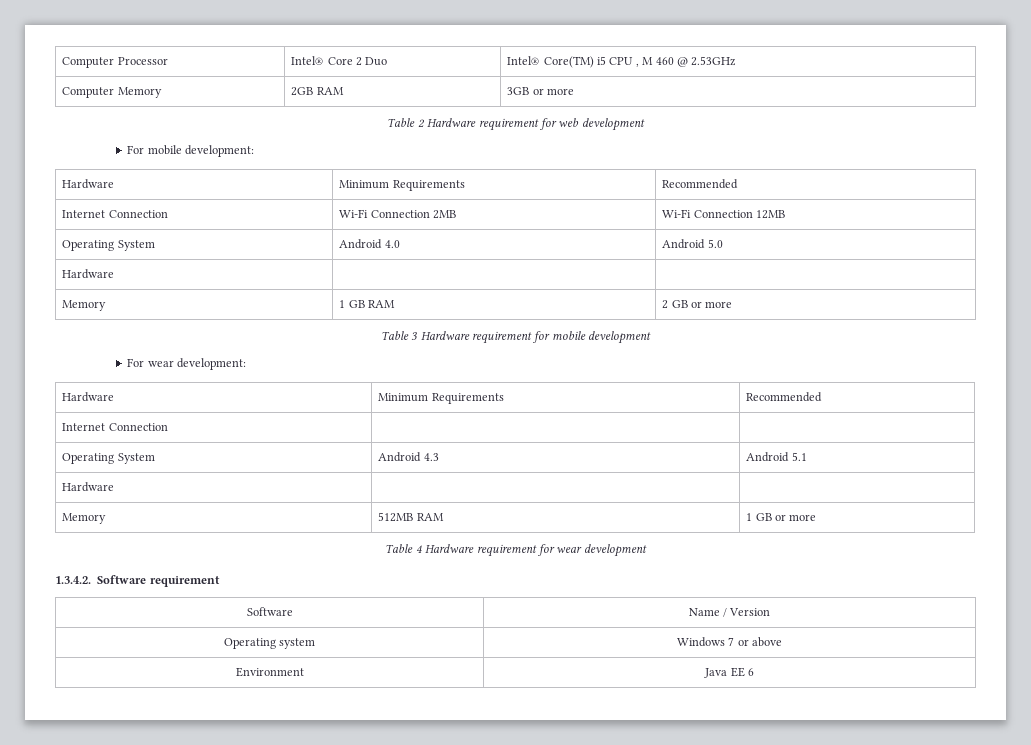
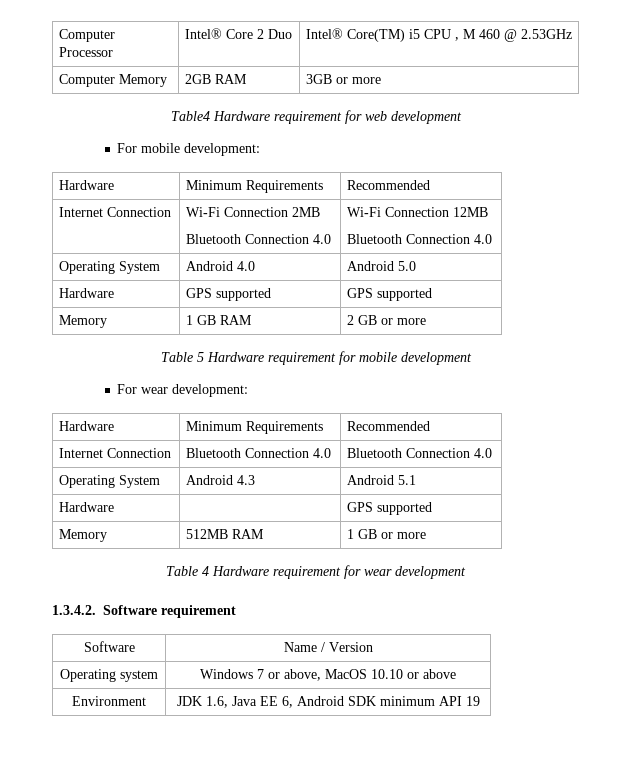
- Table 2 Hardware requirement for web development
+ Table4 Hardware requirement for web development
- Internet Connection | Wi-Fi Connection 2MB | Wi-Fi Connection 12MB
+ Internet Connection | Wi-Fi Connection 2MB
+ Bluetooth Connection 4.0 | Wi-Fi Connection 12MB
+ Bluetooth Connection 4.0
  Operating System | Android 4.0 | Android 5.0
- Hardware | |
+ Hardware | GPS supported | GPS supported
- Table 3 Hardware requirement for mobile development
+ Table 5 Hardware requirement for mobile development
- Internet Connection | |
+ Internet Connection | Bluetooth Connection 4.0 | Bluetooth Connection 4.0
  Operating System | Android 4.3 | Android 5.1
- Hardware | |
+ Hardware | | GPS supported
- Operating system | Windows 7 or above
- Environment | Java EE 6
+ Operating system | Windows 7 or above, MacOS 10.10 or above
+ Environment | JDK 1.6, Java EE 6, Android SDK minimum API 19

